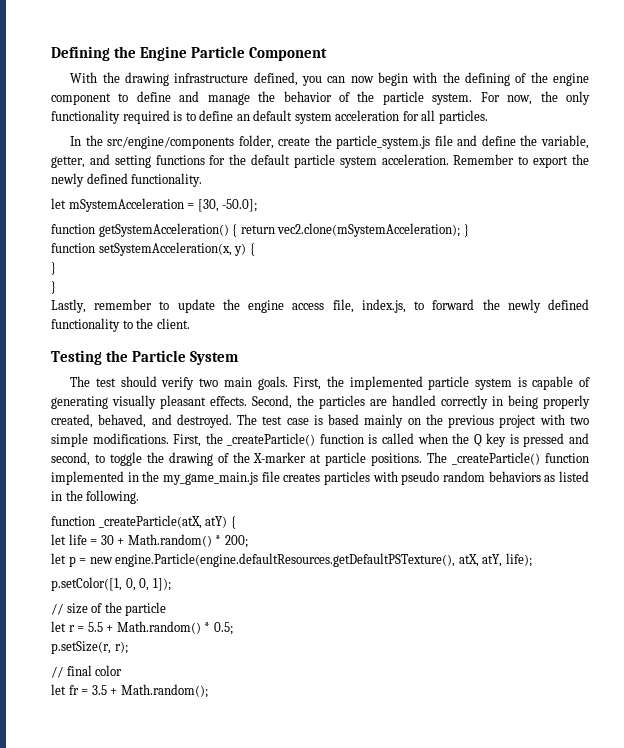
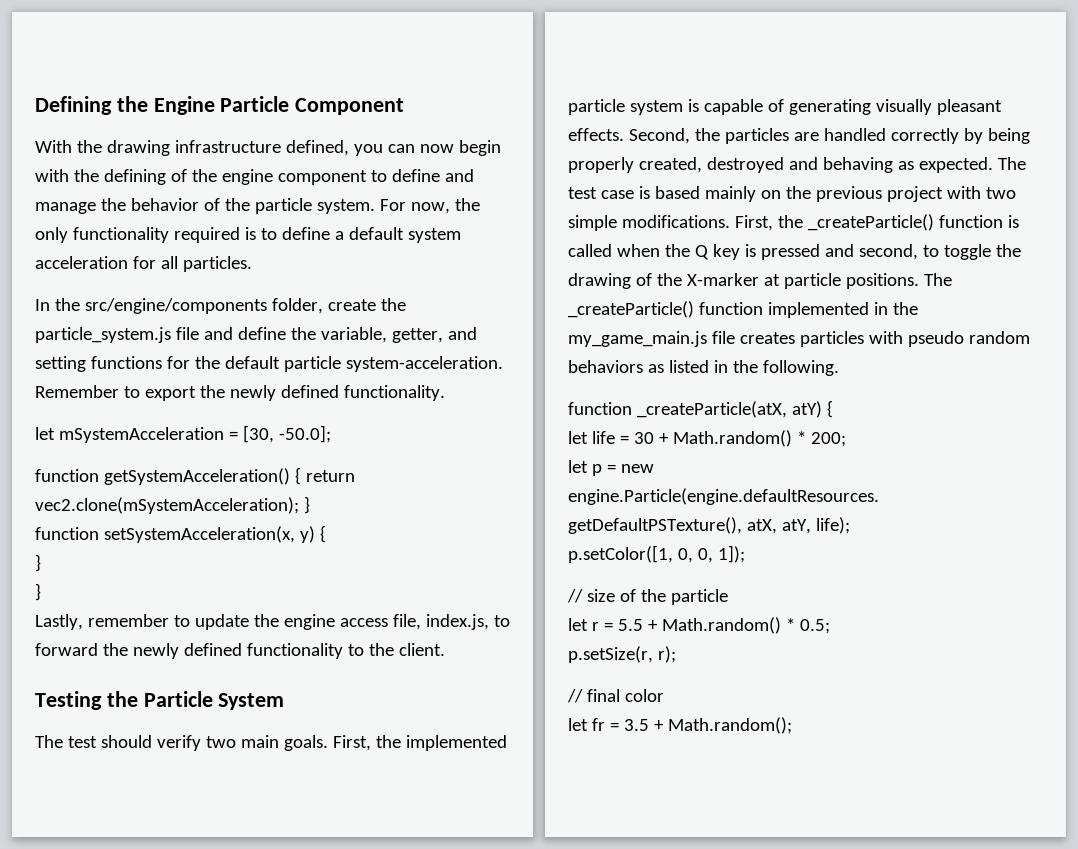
- For now, the only functionality required is to define an default system acceleration for all particles.
+ For now, the only functionality required is to define a default system acceleration for all particles.
- In the src/engine/components folder, create the particle_system.js file and define the variable, getter, and setting functions for the default particle system acceleration.
+ In the src/engine/components folder, create the particle_system.js file and define the variable, getter, and setting functions for the default particle system-acceleration.
- Second, the particles are handled correctly in being properly created, behaved, and destroyed.
+ Second, the particles are handled correctly by being properly created, destroyed and behaving as expected.

